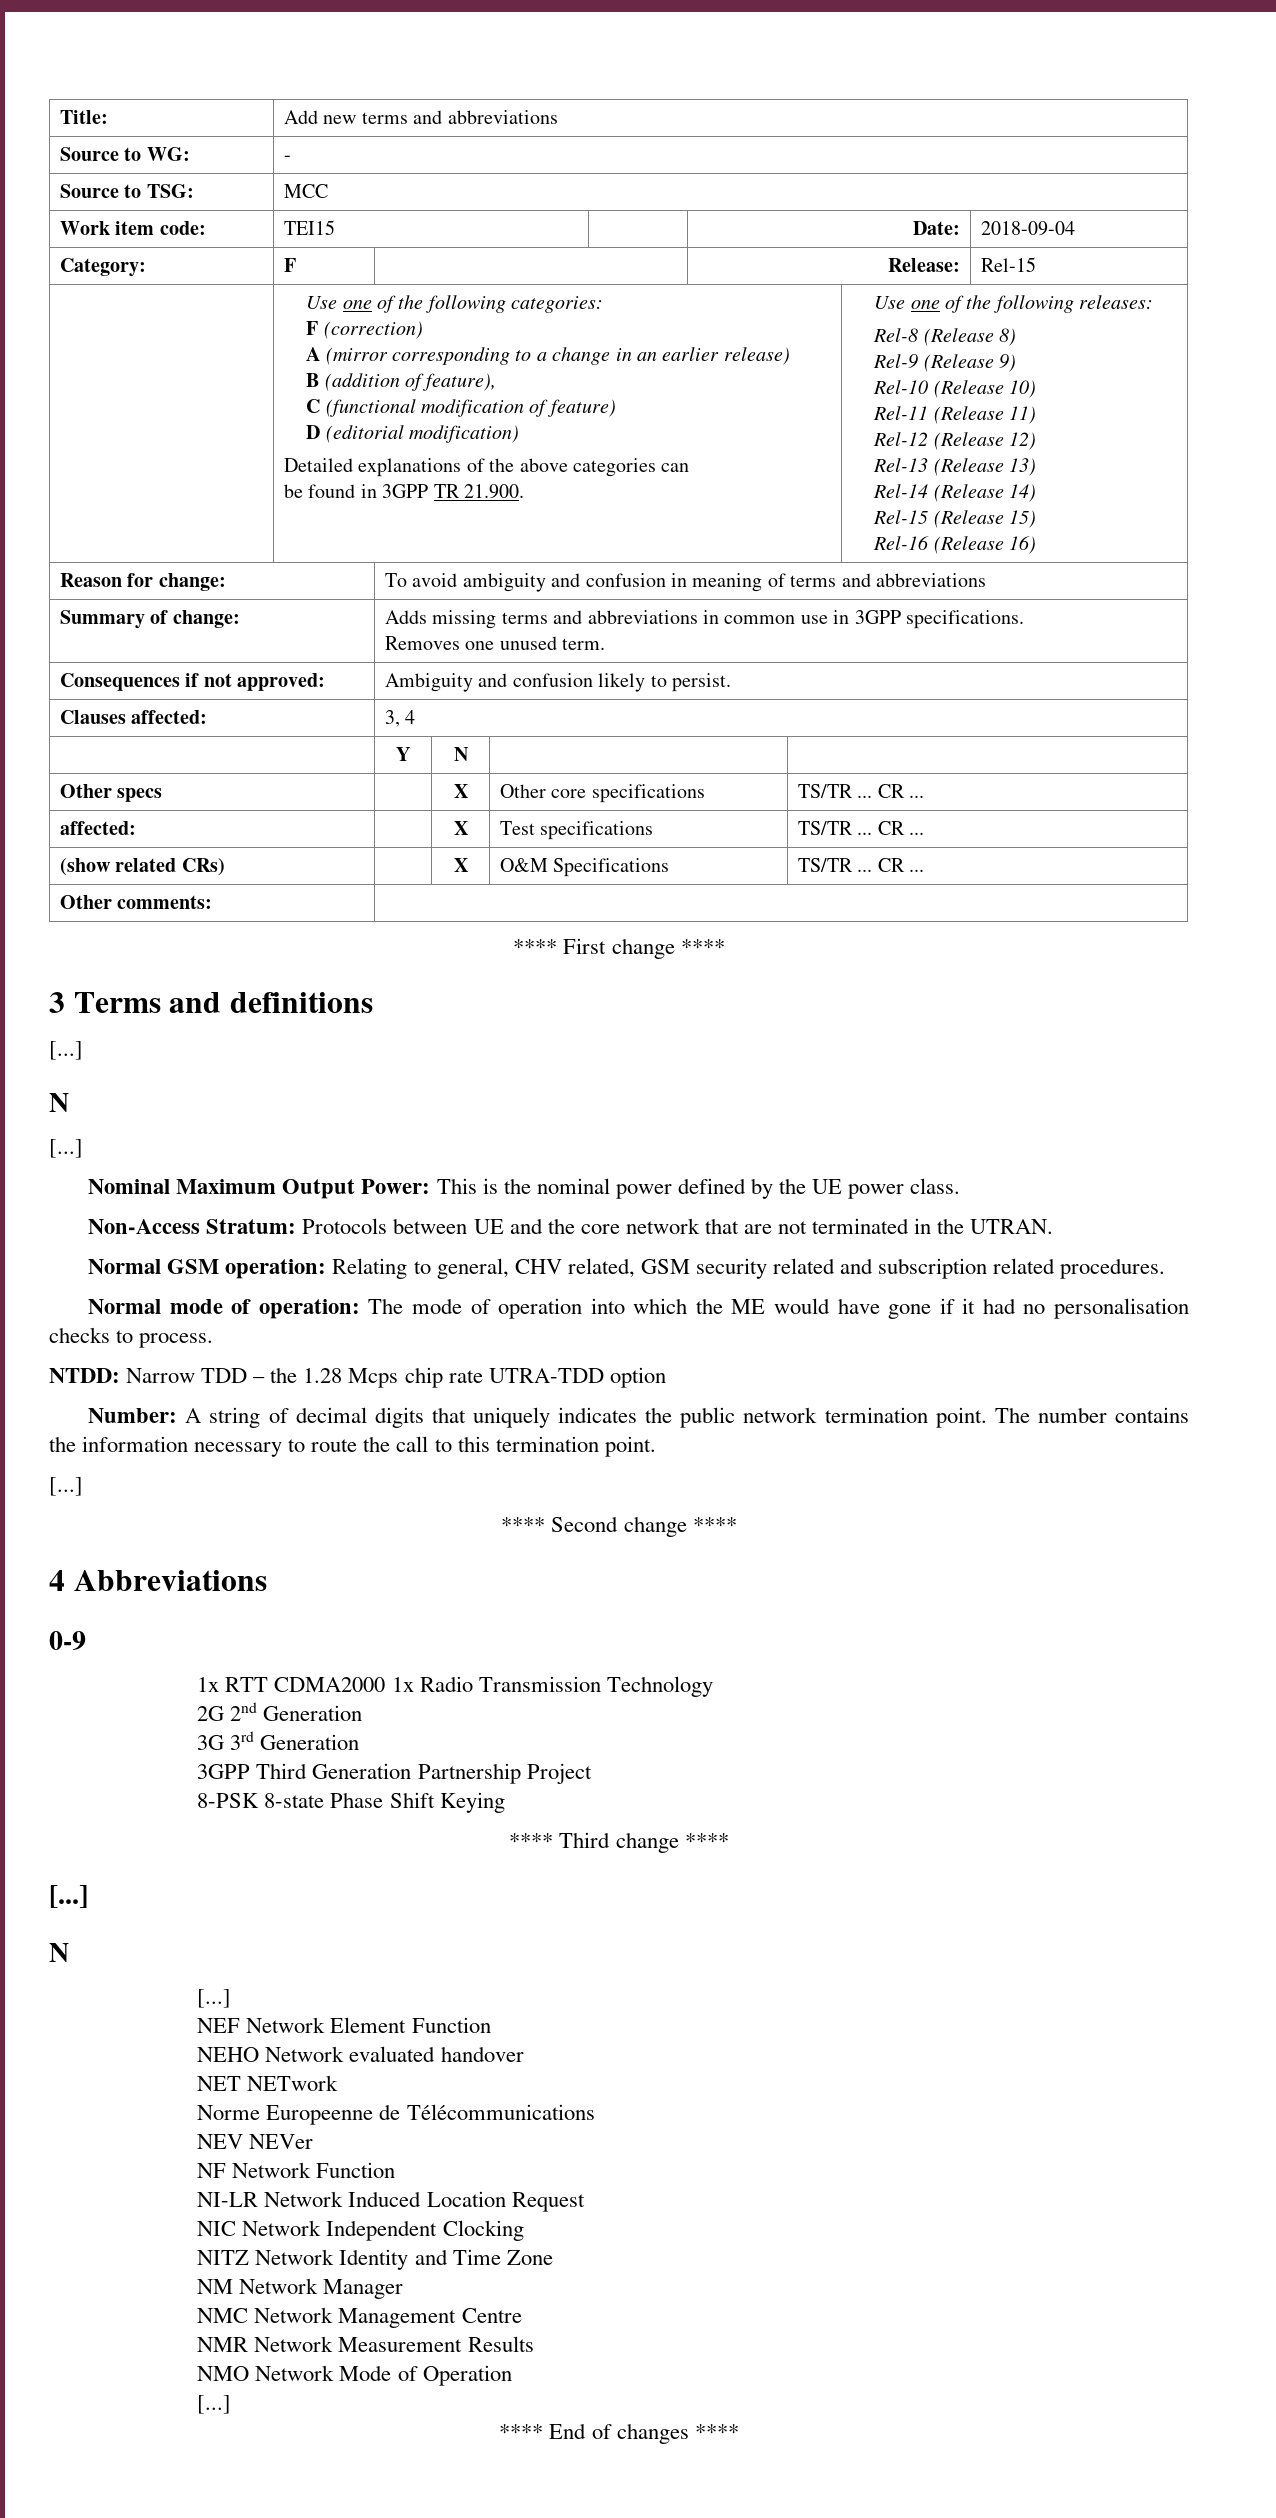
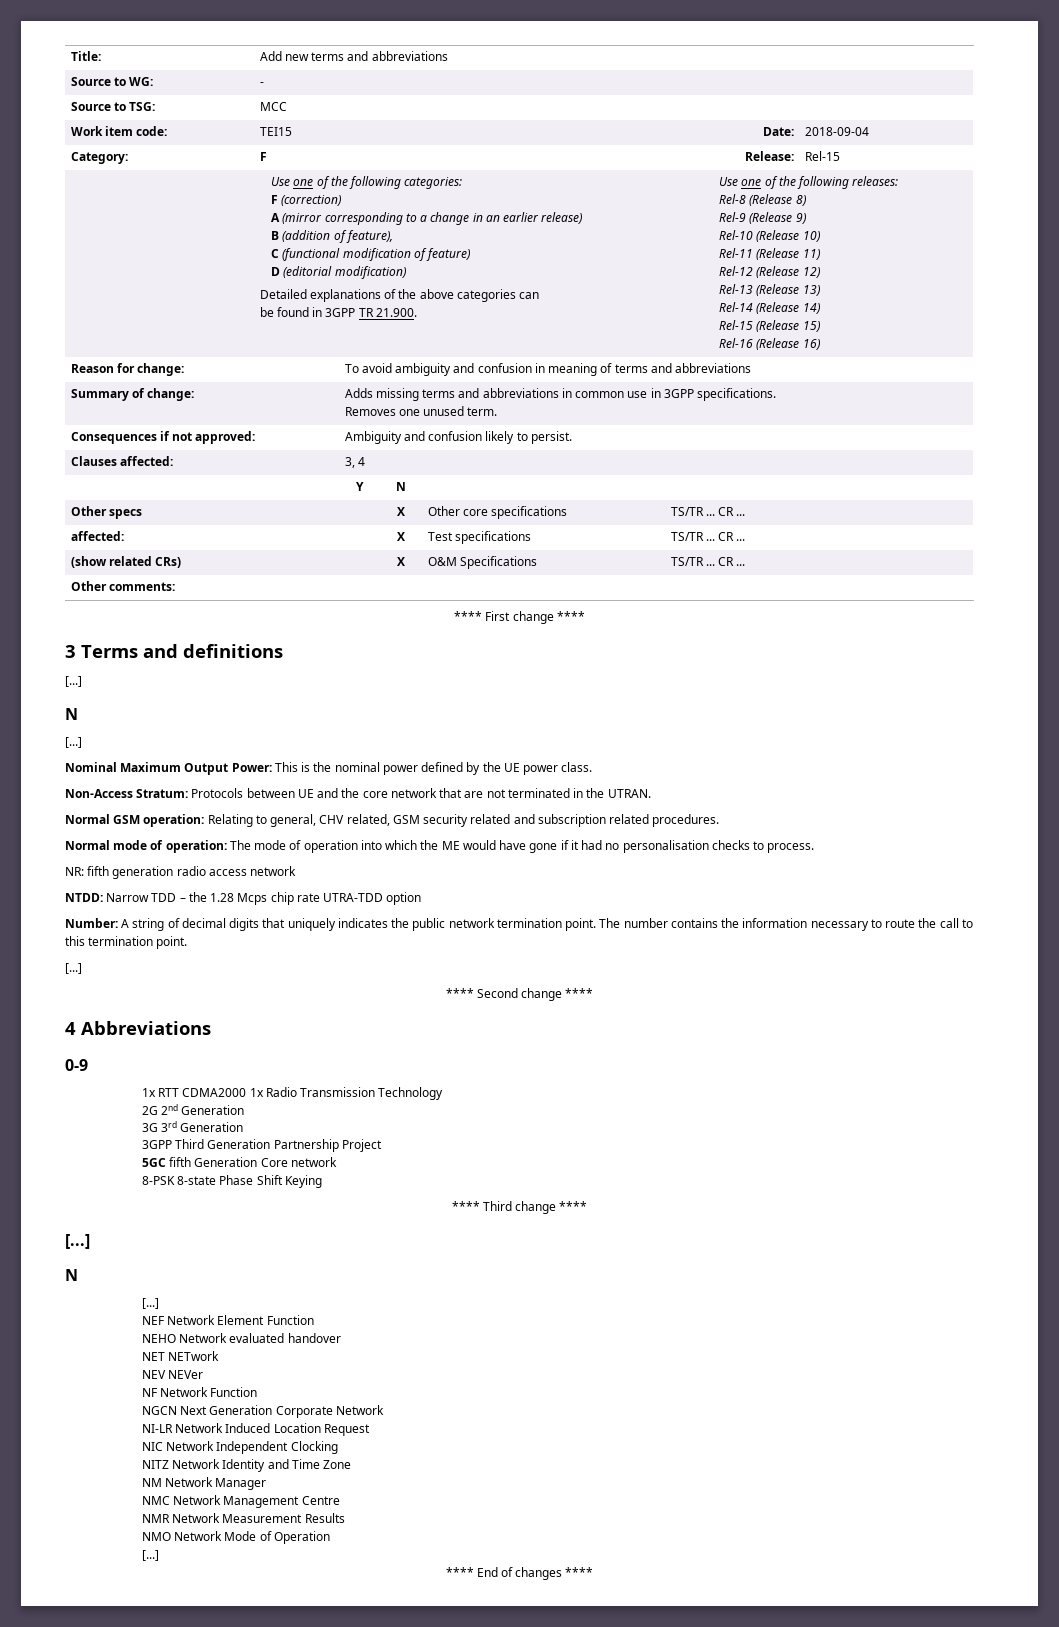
+ NR: fifth generation radio access network
+ 5GC fifth Generation Core network
- Norme Europeenne de Télécommunications
+ NGCN Next Generation Corporate Network

